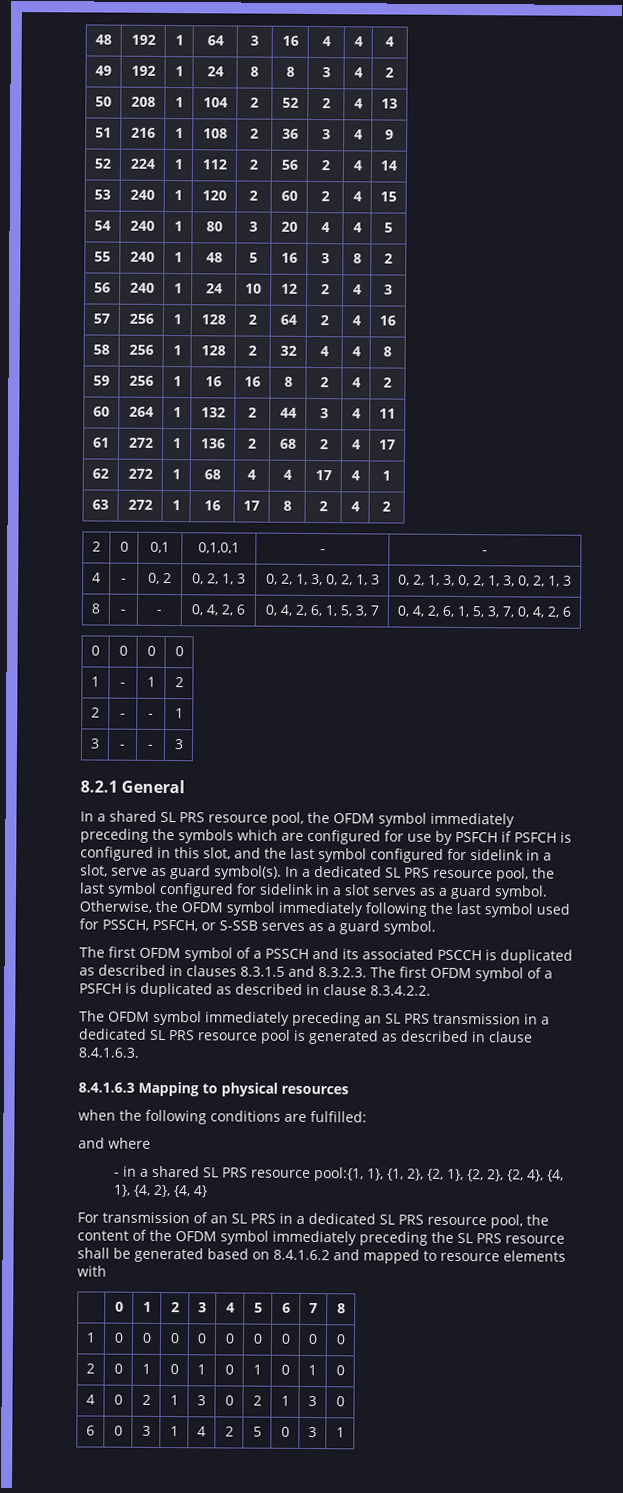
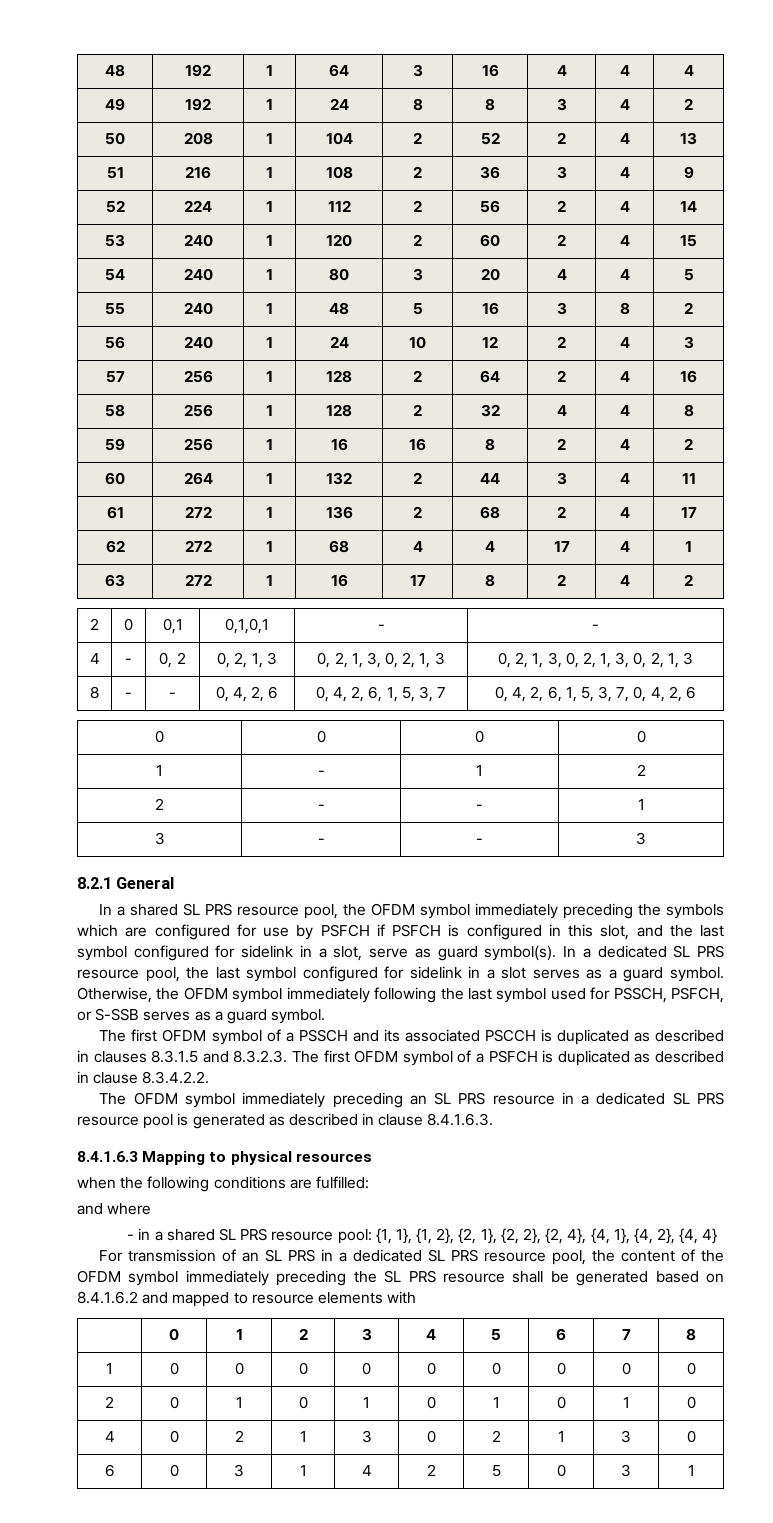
- The OFDM symbol immediately preceding an SL PRS transmission in a dedicated SL PRS resource pool is generated as described in clause 8.4.1.6.3.
+ The OFDM symbol immediately preceding an SL PRS resource in a dedicated SL PRS resource pool is generated as described in clause 8.4.1.6.3.
- - in a shared SL PRS resource pool:{1, 1}, {1, 2}, {2, 1}, {2, 2}, {2, 4}, {4, 1}, {4, 2}, {4, 4}
+ - in a shared SL PRS resource pool: {1, 1}, {1, 2}, {2, 1}, {2, 2}, {2, 4}, {4, 1}, {4, 2}, {4, 4}

